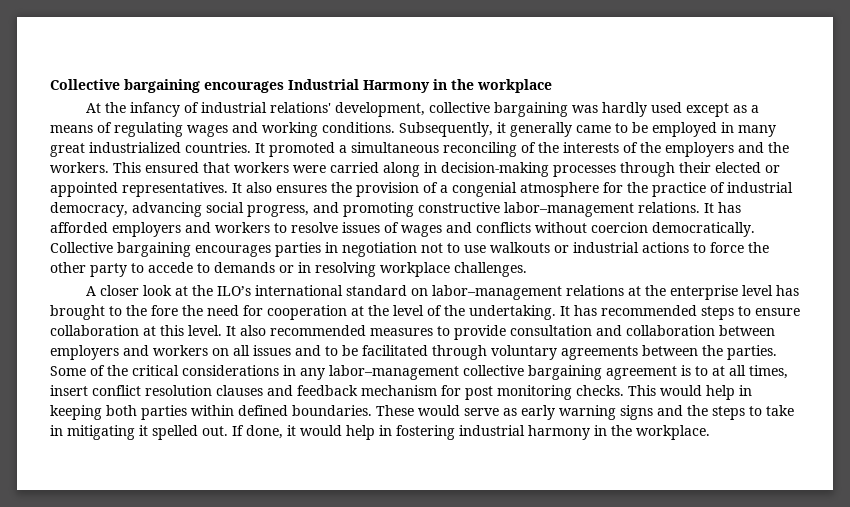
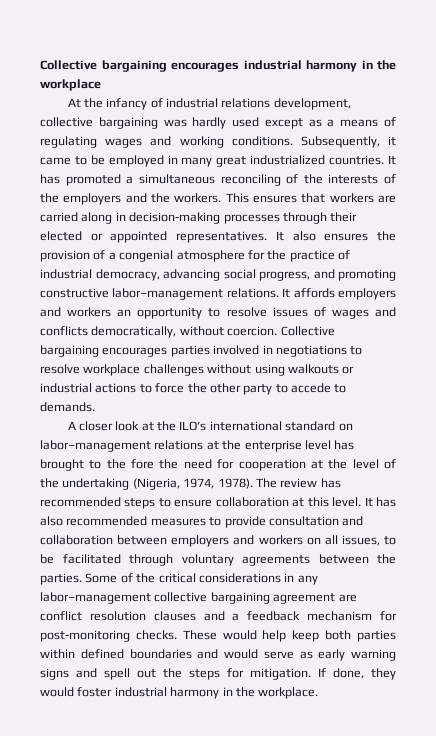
- Collective bargaining encourages Industrial Harmony in the workplace
+ Collective bargaining encourages industrial harmony in the workplace
- At the infancy of industrial relations' development, collective bargaining was hardly used except as a means of regulating wages and working conditions.
+ At the infancy of industrial relations development, collective bargaining was hardly used except as a means of regulating wages and working conditions.
- Subsequently, it generally came to be employed in many great industrialized countries.
+ Subsequently, it came to be employed in many great industrialized countries.
- It promoted a simultaneous reconciling of the interests of the employers and the workers.
+ It has promoted a simultaneous reconciling of the interests of the employers and the workers.
- This ensured that workers were carried along in decision-making processes through their elected or appointed representatives.
+ This ensures that workers are carried along in decision-making processes through their elected or appointed representatives.
- It has afforded employers and workers to resolve issues of wages and conflicts without coercion democratically.
+ It affords employers and workers an opportunity to resolve issues of wages and conflicts democratically, without coercion.
- Collective bargaining encourages parties in negotiation not to use walkouts or industrial actions to force the other party to accede to demands or in resolving workplace challenges.
+ Collective bargaining encourages parties involved in negotiations to resolve workplace challenges without using walkouts or industrial actions to force the other party to accede to demands.
- A closer look at the ILO’s international standard on labor–management relations at the enterprise level has brought to the fore the need for cooperation at the level of the undertaking. It has recommended steps to ensure collaboration at this level.
+ A closer look at the ILO’s international standard on labor–management relations at the enterprise level has brought to the fore the need for cooperation at the level of the undertaking (Nigeria, 1974, 1978). The review has recommended steps to ensure collaboration at this level.
- It also recommended measures to provide consultation and collaboration between employers and workers on all issues and to be facilitated through voluntary agreements between the parties.
+ It has also recommended measures to provide consultation and collaboration between employers and workers on all issues, to be facilitated through voluntary agreements between the parties.
- Some of the critical considerations in any labor–management collective bargaining agreement is to at all times, insert conflict resolution clauses and feedback mechanism for post monitoring checks. This would help in keeping both parties within defined boundaries. These would serve as early warning signs and the steps to take in mitigating it spelled out. If done, it would help in fostering industrial harmony in the workplace.
+ Some of the critical considerations in any labor–management collective bargaining agreement are conflict resolution clauses and a feedback mechanism for post-monitoring checks. These would help keep both parties within defined boundaries and would serve as early warning signs and spell out the steps for mitigation. If done, they would foster industrial harmony in the workplace.

